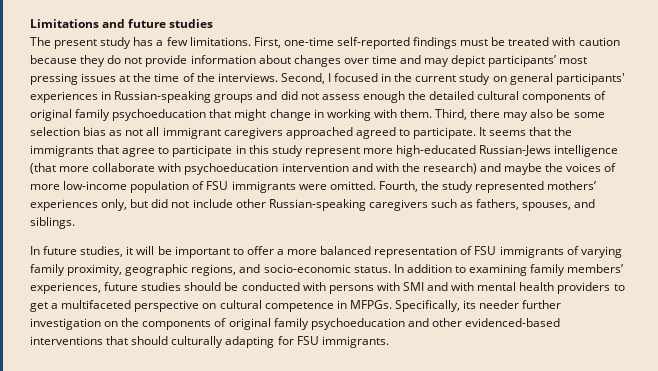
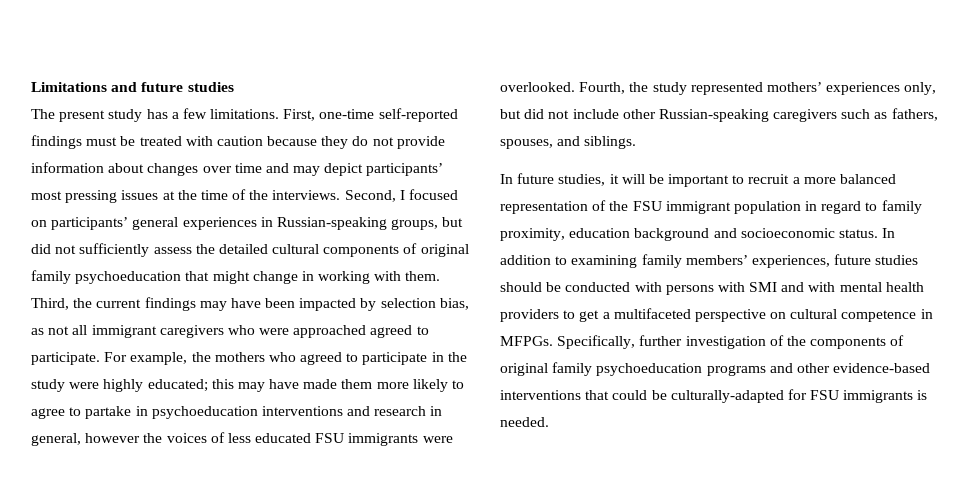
- Second, I focused in the current study on general participants' experiences in Russian-speaking groups and did not assess enough the detailed cultural components of original family psychoeducation that might change in working with them.
+ Second, I focused on participants’ general experiences in Russian-speaking groups, but did not sufficiently assess the detailed cultural components of original family psychoeducation that might change in working with them.
- Third, there may also be some selection bias as not all immigrant caregivers approached agreed to participate.
+ Third, the current findings may have been impacted by selection bias, as not all immigrant caregivers who were approached agreed to participate.
- It seems that the immigrants that agree to participate in this study represent more high-educated Russian-Jews intelligence (that more collaborate with psychoeducation intervention and with the research) and maybe the voices of more low-income population of FSU immigrants were omitted.
+ For example, the mothers who agreed to participate in the study were highly educated; this may have made them more likely to agree to partake in psychoeducation interventions and research in general, however the voices of less educated FSU immigrants were overlooked.
- In future studies, it will be important to offer a more balanced representation of FSU immigrants of varying family proximity, geographic regions, and socio-economic status.
+ In future studies, it will be important to recruit a more balanced representation of the FSU immigrant population in regard to family proximity, education background and socioeconomic status.
- Specifically, its needer further investigation on the components of original family psychoeducation and other evidenced-based interventions that should culturally adapting for FSU immigrants.
+ Specifically, further investigation of the components of original family psychoeducation programs and other evidence-based interventions that could be culturally-adapted for FSU immigrants is needed.

